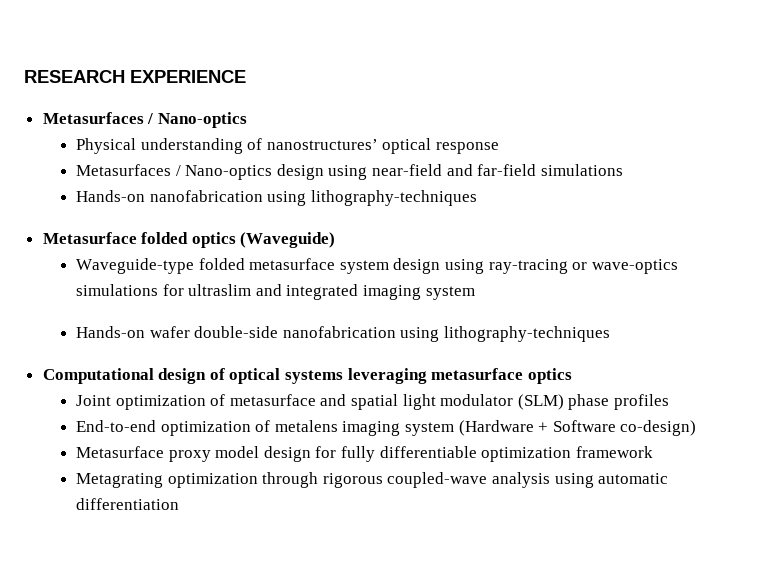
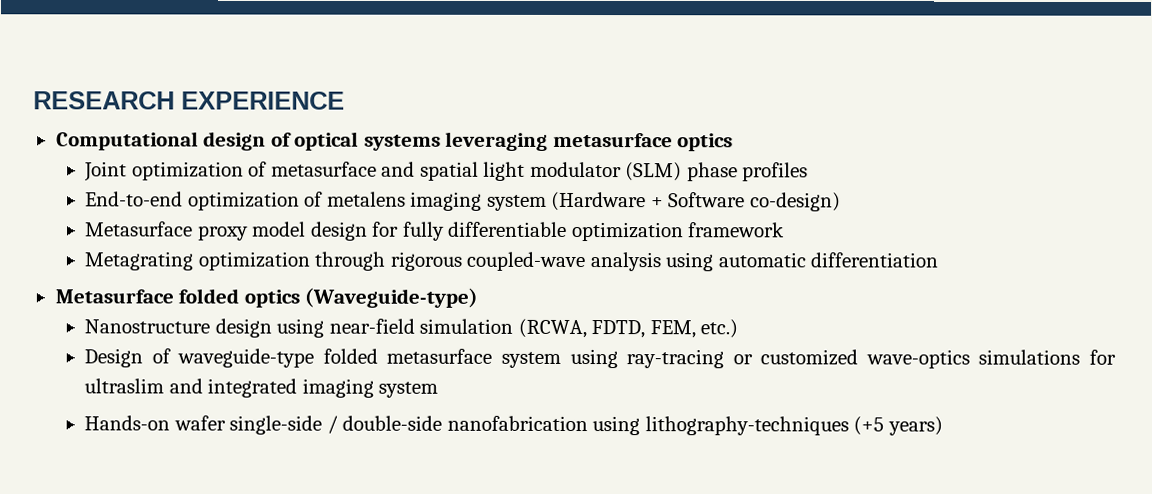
  RESEARCH EXPERIENCE
- Metasurfaces / Nano-optics
- Physical understanding of nanostructures’ optical response
- Metasurfaces / Nano-optics design using near-field and far-field simulations
- Hands-on nanofabrication using lithography-techniques
- Metasurface folded optics (Waveguide)
- Waveguide-type folded metasurface system design using ray-tracing or wave-optics simulations for ultraslim and integrated imaging system
- Hands-on wafer double-side nanofabrication using lithography-techniques
+ Metasurface folded optics (Waveguide-type)
+ Nanostructure design using near-field simulation (RCWA, FDTD, FEM, etc.)
+ Design of waveguide-type folded metasurface system using ray-tracing or customized wave-optics simulations for ultraslim and integrated imaging system
+ Hands-on wafer single-side / double-side nanofabrication using lithography-techniques (+5 years)

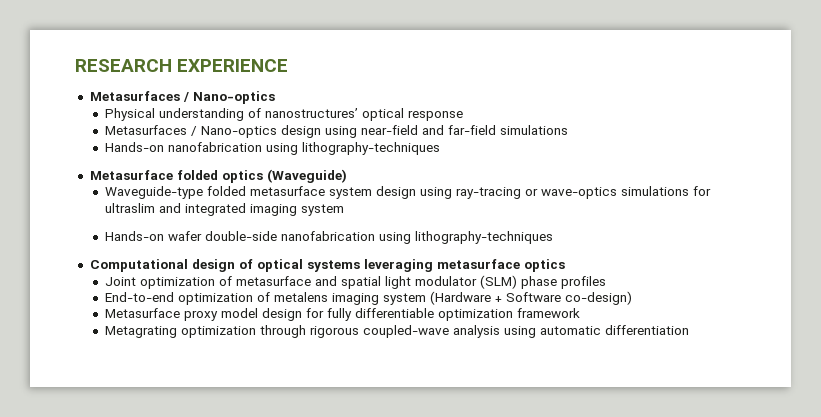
  RESEARCH EXPERIENCE
+ Metasurfaces / Nano-optics
+ Physical understanding of nanostructures’ optical response
+ Metasurfaces / Nano-optics design using near-field and far-field simulations
+ Hands-on nanofabrication using lithography-techniques
+ Metasurface folded optics (Waveguide)
+ Waveguide-type folded metasurface system design using ray-tracing or wave-optics simulations for ultraslim and integrated imaging system
+ Hands-on wafer double-side nanofabrication using lithography-techniques
- Metasurface folded optics (Waveguide-type)
- Nanostructure design using near-field simulation (RCWA, FDTD, FEM, etc.)
- Design of waveguide-type folded metasurface system using ray-tracing or customized wave-optics simulations for ultraslim and integrated imaging system
- Hands-on wafer single-side / double-side nanofabrication using lithography-techniques (+5 years)

